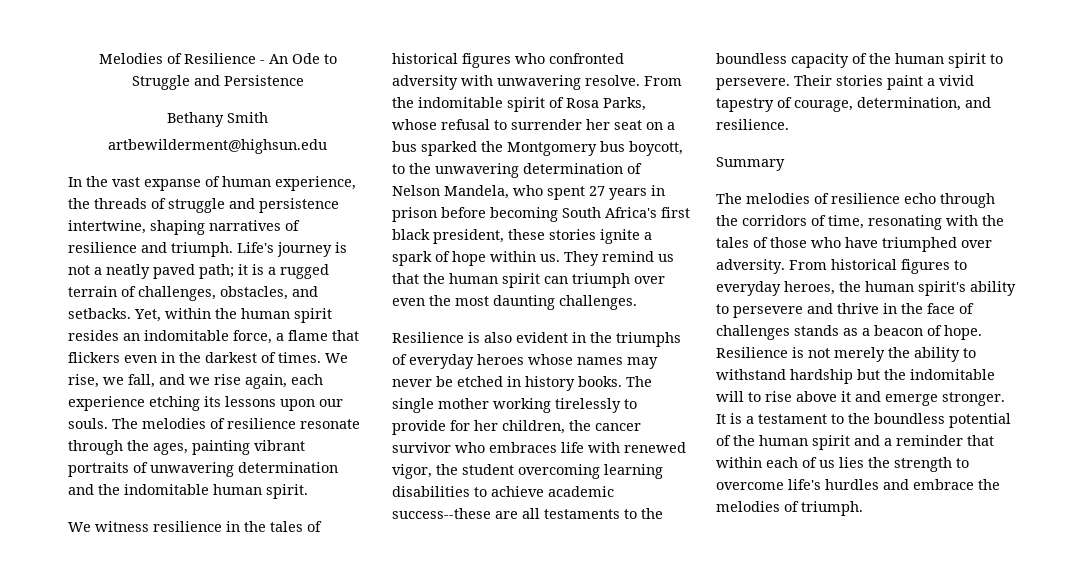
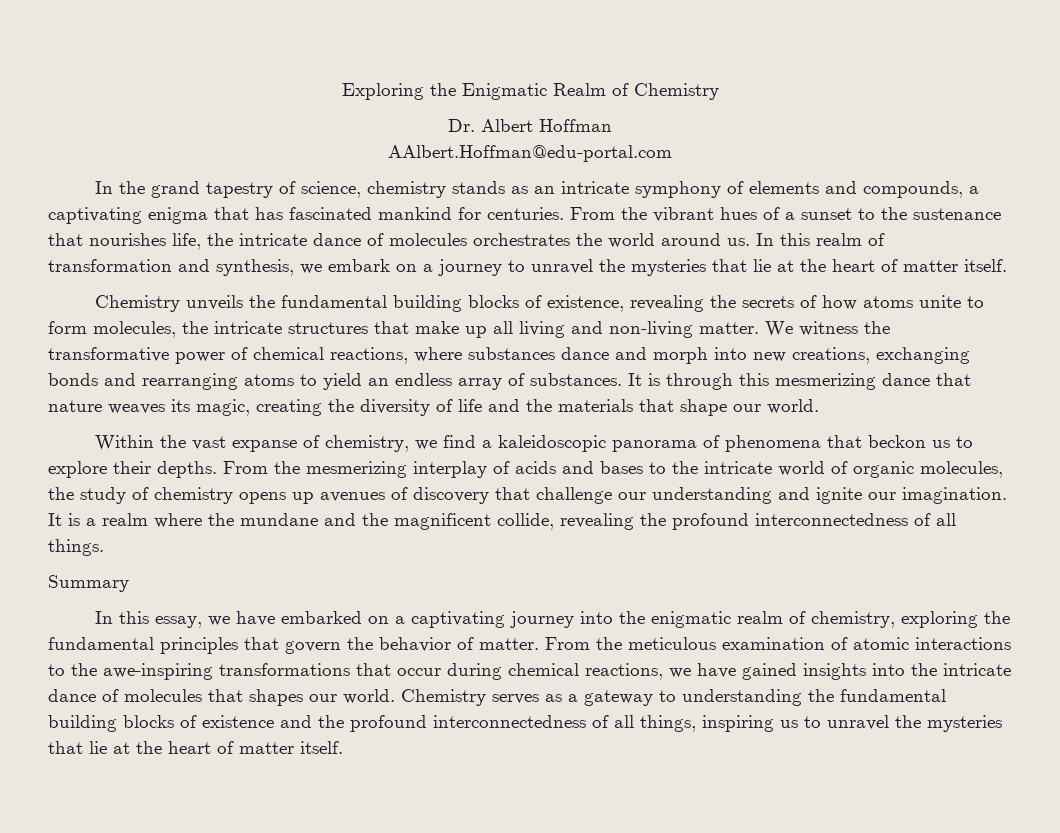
- Melodies of Resilience - An Ode to Struggle and Persistence
- Bethany Smith
- artbewilderment@highsun.edu
- In the vast expanse of human experience, the threads of struggle and persistence intertwine, shaping narratives of resilience and triumph. Life's journey is not a neatly paved path; it is a rugged terrain of challenges, obstacles, and setbacks. Yet, within the human spirit resides an indomitable force, a flame that flickers even in the darkest of times. We rise, we fall, and we rise again, each experience etching its lessons upon our souls. The melodies of resilience resonate through the ages, painting vibrant portraits of unwavering determination and the indomitable human spirit.
- We witness resilience in the tales of historical figures who confronted adversity with unwavering resolve. From the indomitable spirit of Rosa Parks, whose refusal to surrender her seat on a bus sparked the Montgomery bus boycott, to the unwavering determination of Nelson Mandela, who spent 27 years in prison before becoming South Africa's first black president, these stories ignite a spark of hope within us. They remind us that the human spirit can triumph over even the most daunting challenges.
- Resilience is also evident in the triumphs of everyday heroes whose names may never be etched in history books. The single mother working tirelessly to provide for her children, the cancer survivor who embraces life with renewed vigor, the student overcoming learning disabilities to achieve academic success--these are all testaments to the boundless capacity of the human spirit to persevere. Their stories paint a vivid tapestry of courage, determination, and resilience.
+ Exploring the Enigmatic Realm of Chemistry
+ Dr. Albert Hoffman
+ AAlbert.Hoffman@edu-portal.com
+ In the grand tapestry of science, chemistry stands as an intricate symphony of elements and compounds, a captivating enigma that has fascinated mankind for centuries. From the vibrant hues of a sunset to the sustenance that nourishes life, the intricate dance of molecules orchestrates the world around us. In this realm of transformation and synthesis, we embark on a journey to unravel the mysteries that lie at the heart of matter itself.
+ Chemistry unveils the fundamental building blocks of existence, revealing the secrets of how atoms unite to form molecules, the intricate structures that make up all living and non-living matter. We witness the transformative power of chemical reactions, where substances dance and morph into new creations, exchanging bonds and rearranging atoms to yield an endless array of substances. It is through this mesmerizing dance that nature weaves its magic, creating the diversity of life and the materials that shape our world.
+ Within the vast expanse of chemistry, we find a kaleidoscopic panorama of phenomena that beckon us to explore their depths. From the mesmerizing interplay of acids and bases to the intricate world of organic molecules, the study of chemistry opens up avenues of discovery that challenge our understanding and ignite our imagination. It is a realm where the mundane and the magnificent collide, revealing the profound interconnectedness of all things.
  Summary
- The melodies of resilience echo through the corridors of time, resonating with the tales of those who have triumphed over adversity. From historical figures to everyday heroes, the human spirit's ability to persevere and thrive in the face of challenges stands as a beacon of hope. Resilience is not merely the ability to withstand hardship but the indomitable will to rise above it and emerge stronger. It is a testament to the boundless potential of the human spirit and a reminder that within each of us lies the strength to overcome life's hurdles and embrace the melodies of triumph.
+ In this essay, we have embarked on a captivating journey into the enigmatic realm of chemistry, exploring the fundamental principles that govern the behavior of matter. From the meticulous examination of atomic interactions to the awe-inspiring transformations that occur during chemical reactions, we have gained insights into the intricate dance of molecules that shapes our world. Chemistry serves as a gateway to understanding the fundamental building blocks of existence and the profound interconnectedness of all things, inspiring us to unravel the mysteries that lie at the heart of matter itself.

